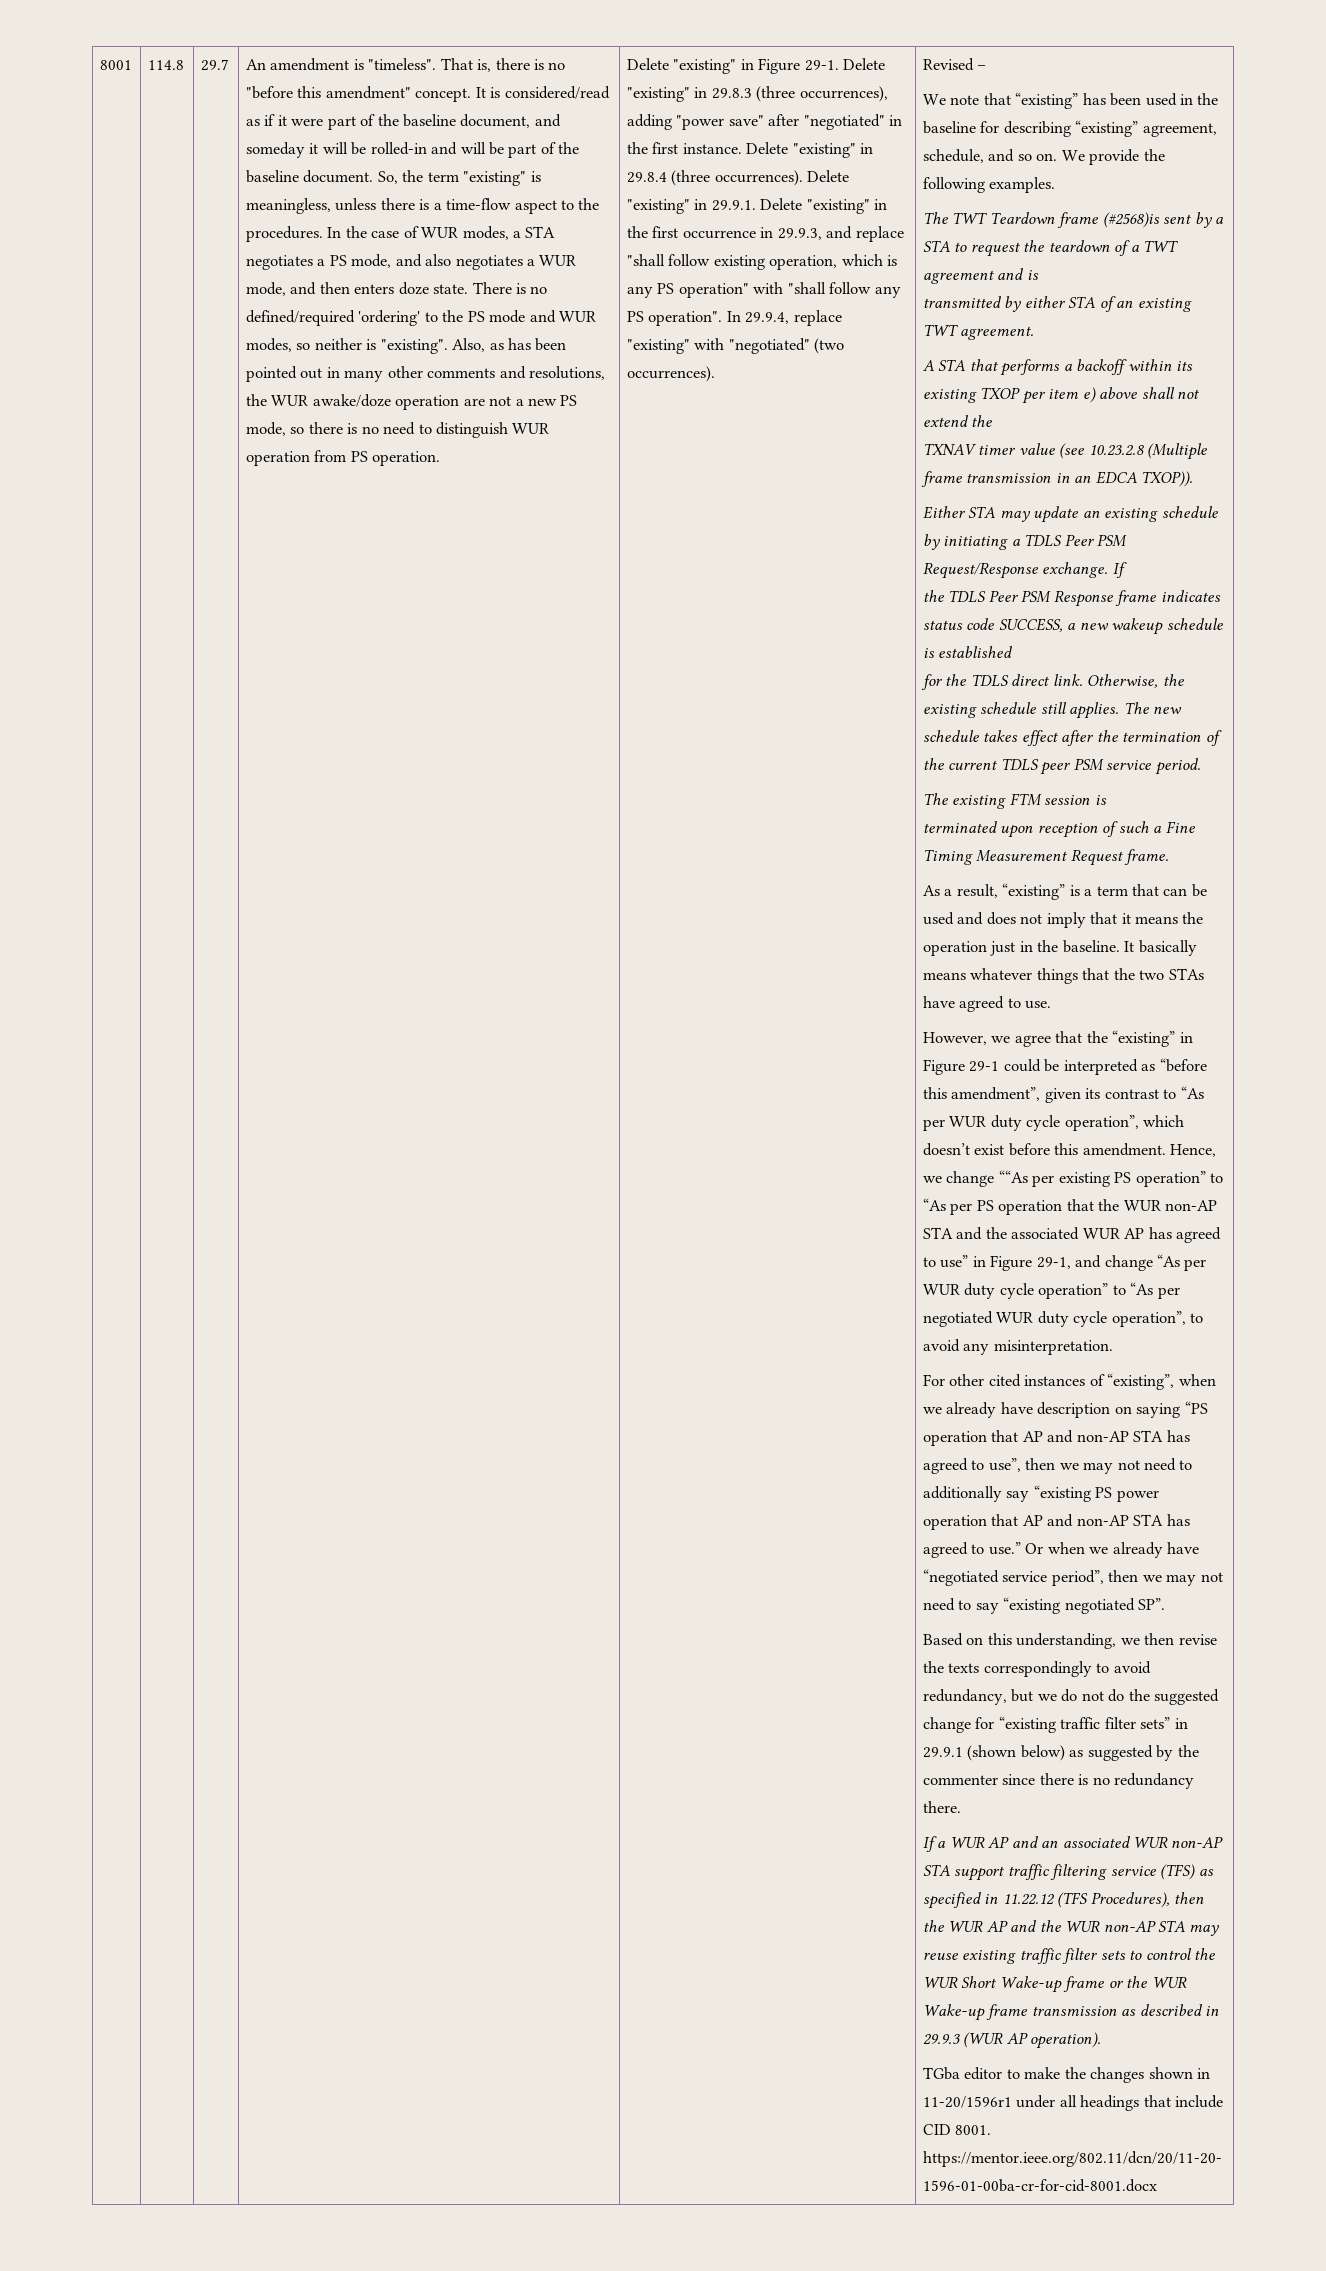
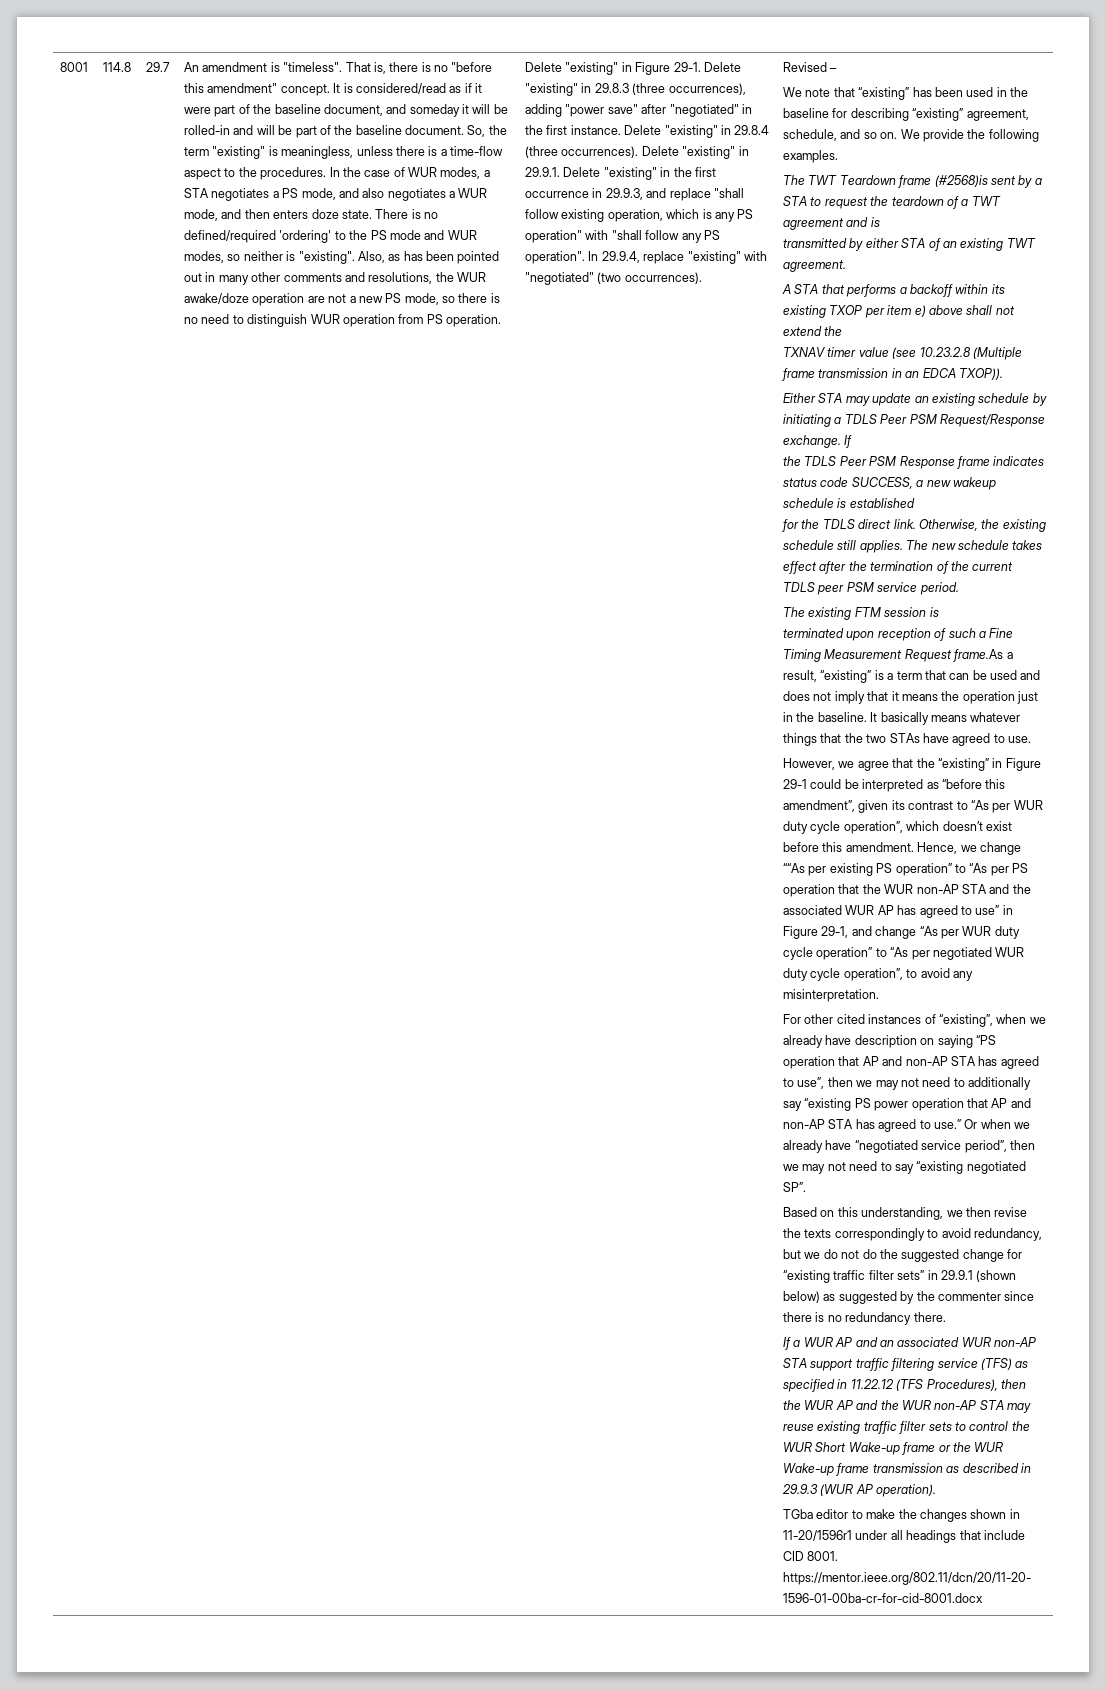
- terminated upon reception of such a Fine Timing Measurement Request frame.
- As a result, “existing” is a term that can be used and does not imply that it means the operation just in the baseline.
+ terminated upon reception of such a Fine Timing Measurement Request frame.As a result, “existing” is a term that can be used and does not imply that it means the operation just in the baseline.

